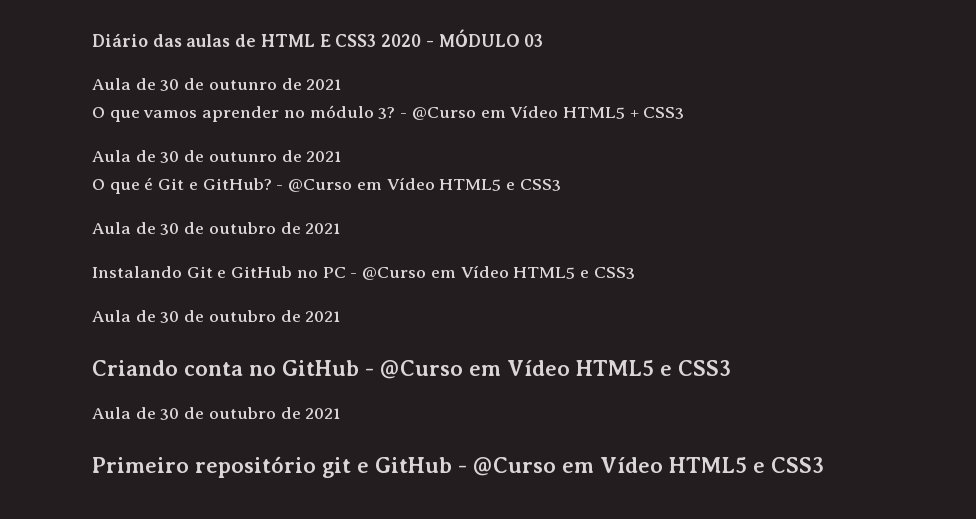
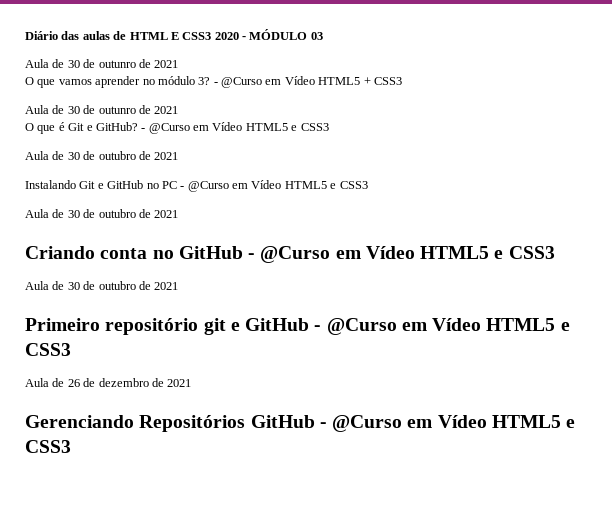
+ Aula de 26 de dezembro de 2021
+ Gerenciando Repositórios GitHub - @Curso em Vídeo HTML5 e CSS3

